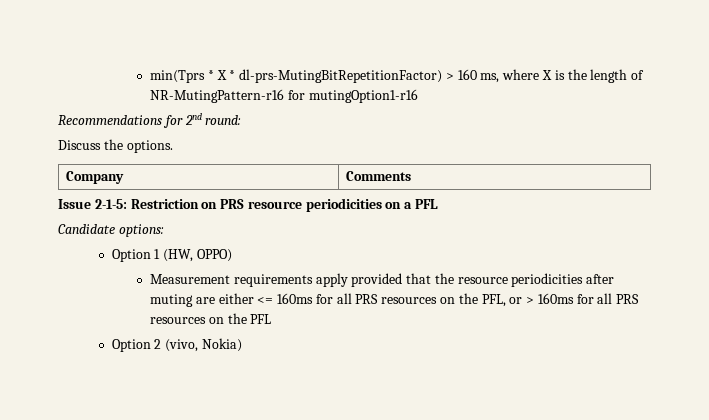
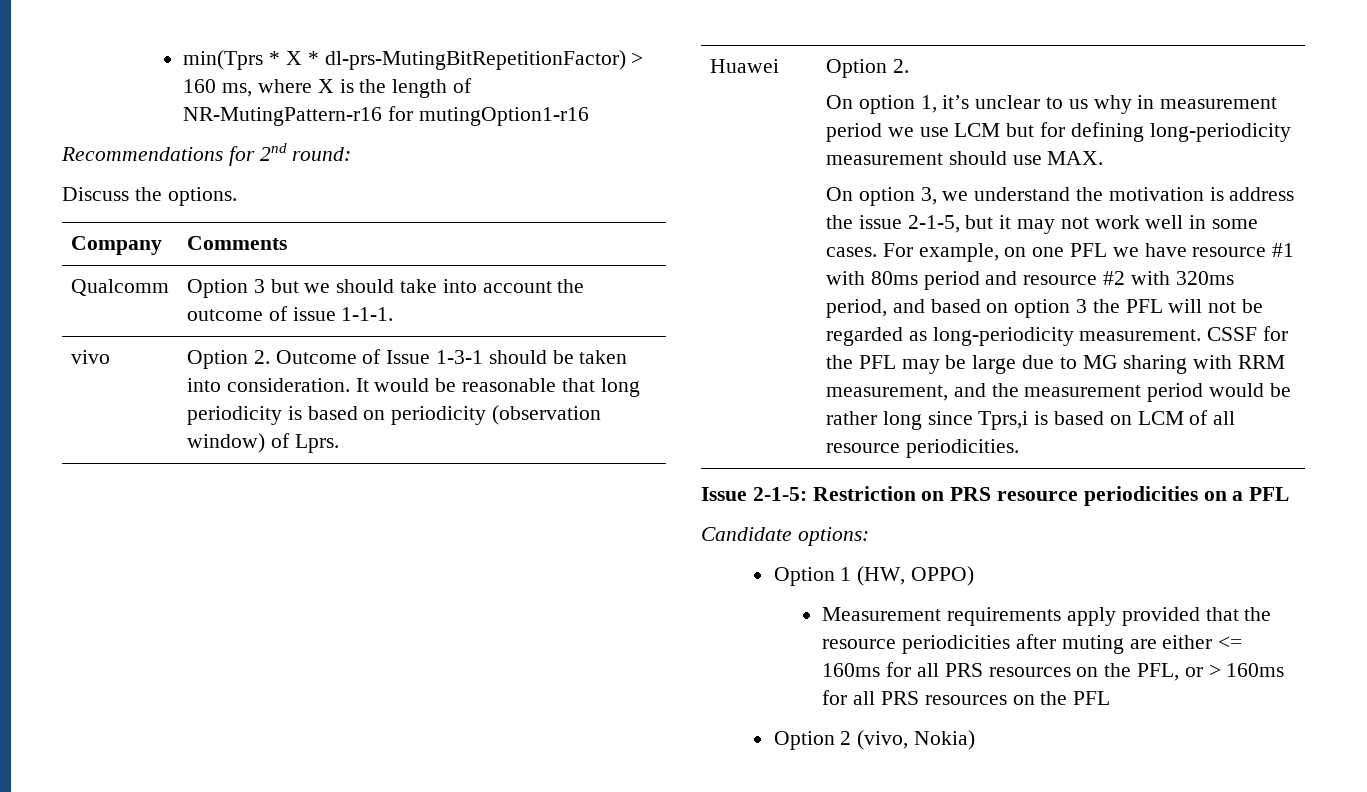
+ Qualcomm | Option 3 but we should take into account the outcome of issue 1-1-1.
+ vivo | Option 2. Outcome of Issue 1-3-1 should be taken into consideration. It would be reasonable that long periodicity is based on periodicity (observation window) of Lprs.
+ Huawei | Option 2.
+ On option 1, it’s unclear to us why in measurement period we use LCM but for defining long-periodicity measurement should use MAX.
+ On option 3, we understand the motivation is address the issue 2-1-5, but it may not work well in some cases. For example, on one PFL we have resource #1 with 80ms period and resource #2 with 320ms period, and based on option 3 the PFL will not be regarded as long-periodicity measurement. CSSF for the PFL may be large due to MG sharing with RRM measurement, and the measurement period would be rather long since Tprs,i is based on LCM of all resource periodicities.

